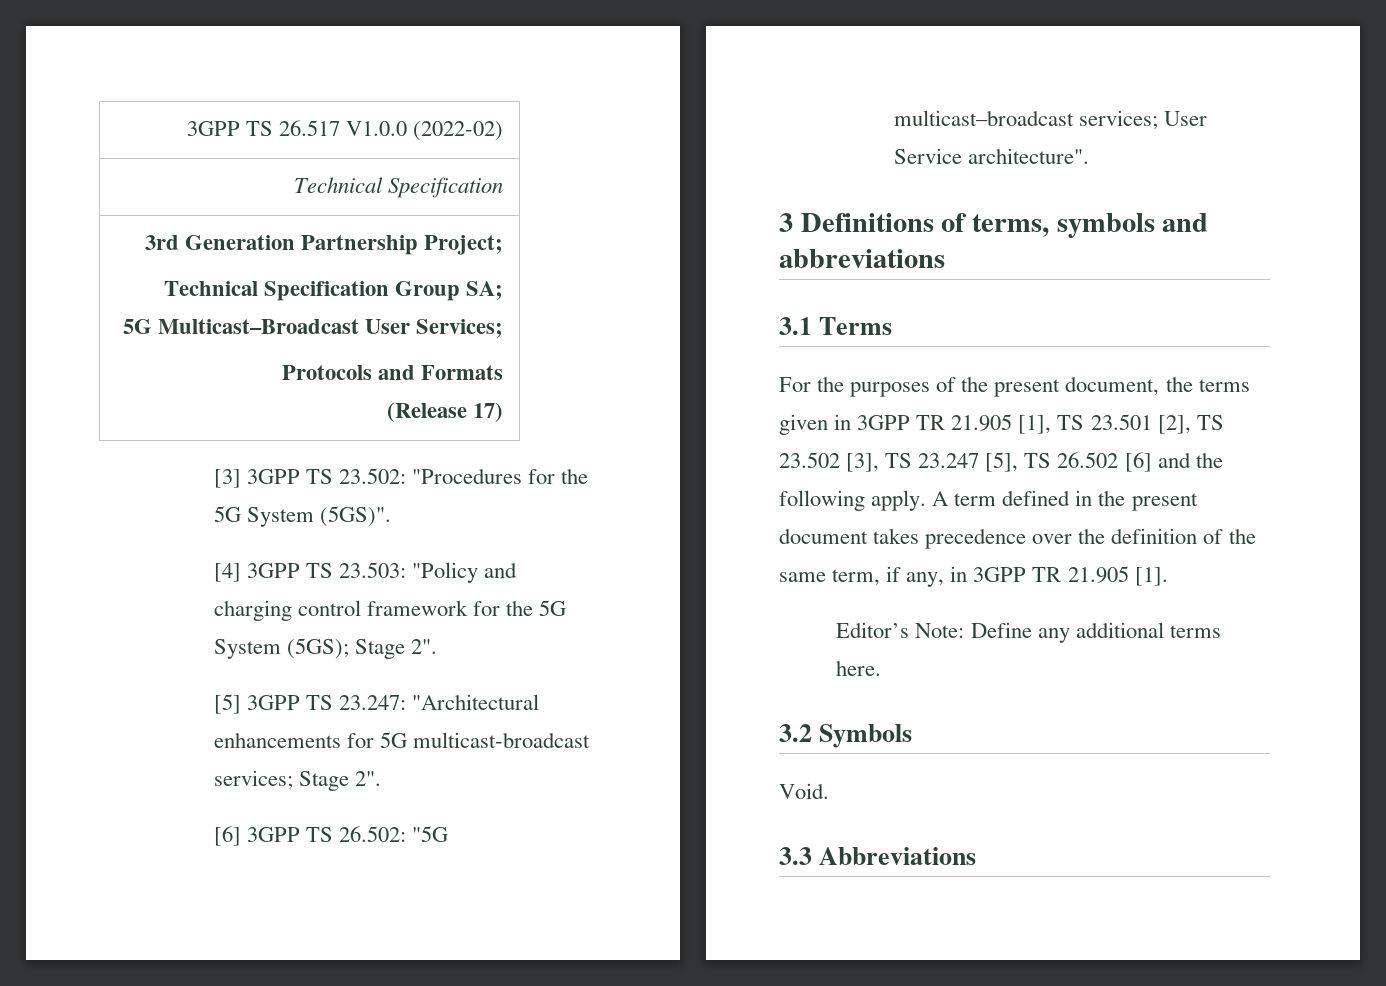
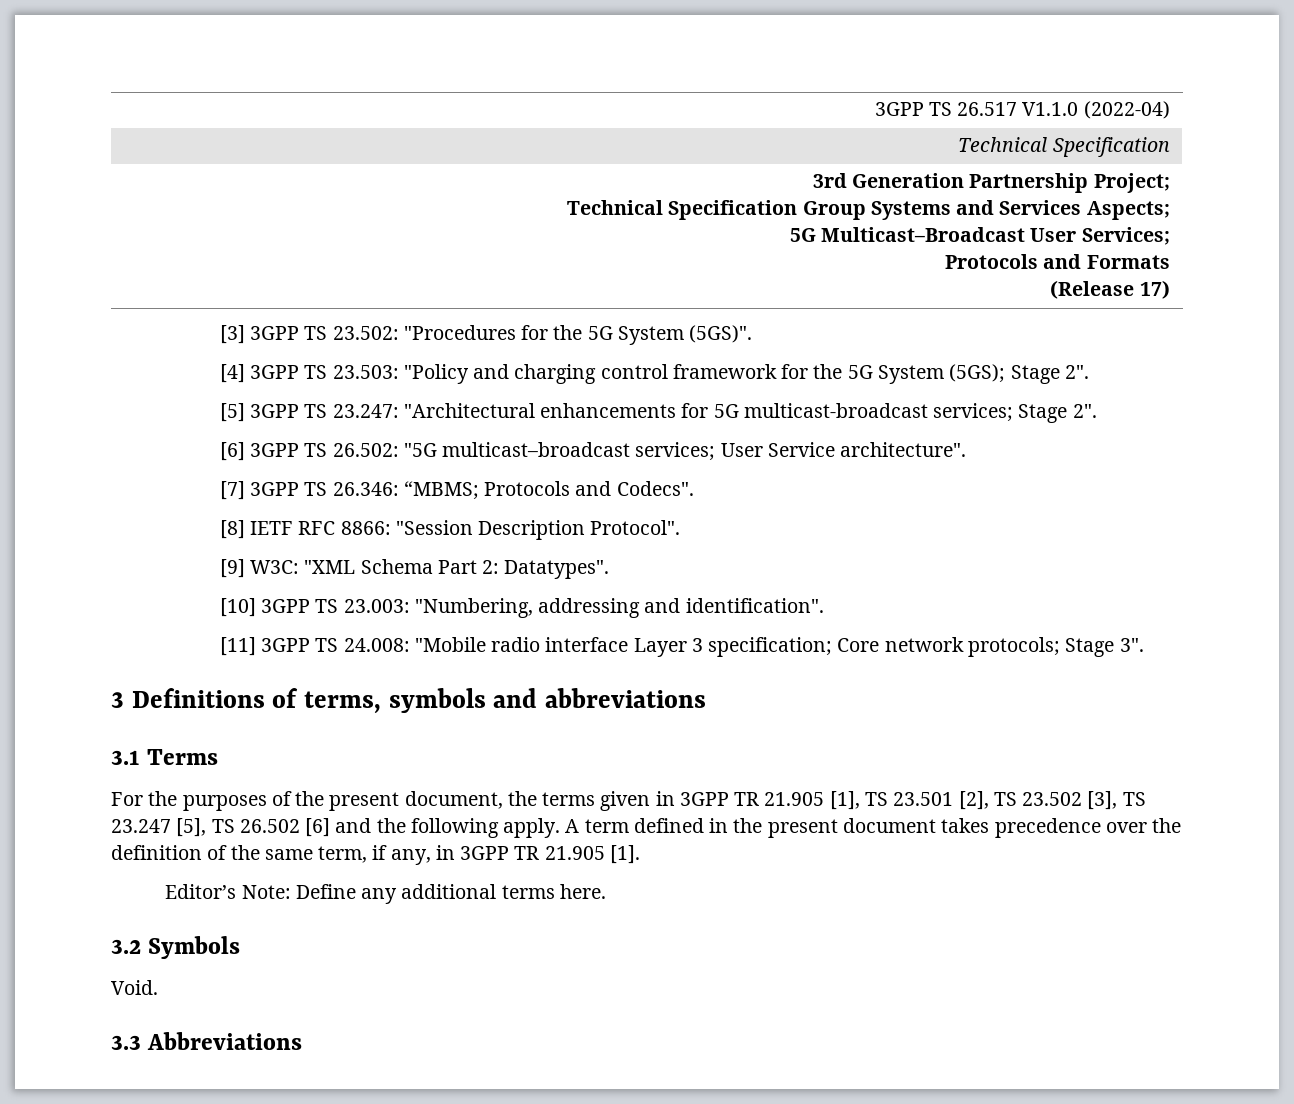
- 3GPP TS 26.517 V1.0.0 (2022-02)
+ 3GPP TS 26.517 V1.1.0 (2022-04)
  3rd Generation Partnership Project;
- Technical Specification Group SA;
+ Technical Specification Group Systems and Services Aspects;
+ [7] 3GPP TS 26.346: “MBMS; Protocols and Codecs".
+ [8] IETF RFC 8866: "Session Description Protocol".
+ [9] W3C: "XML Schema Part 2: Datatypes".
+ [10] 3GPP TS 23.003: "Numbering, addressing and identification".
+ [11] 3GPP TS 24.008: "Mobile radio interface Layer 3 specification; Core network protocols; Stage 3".

